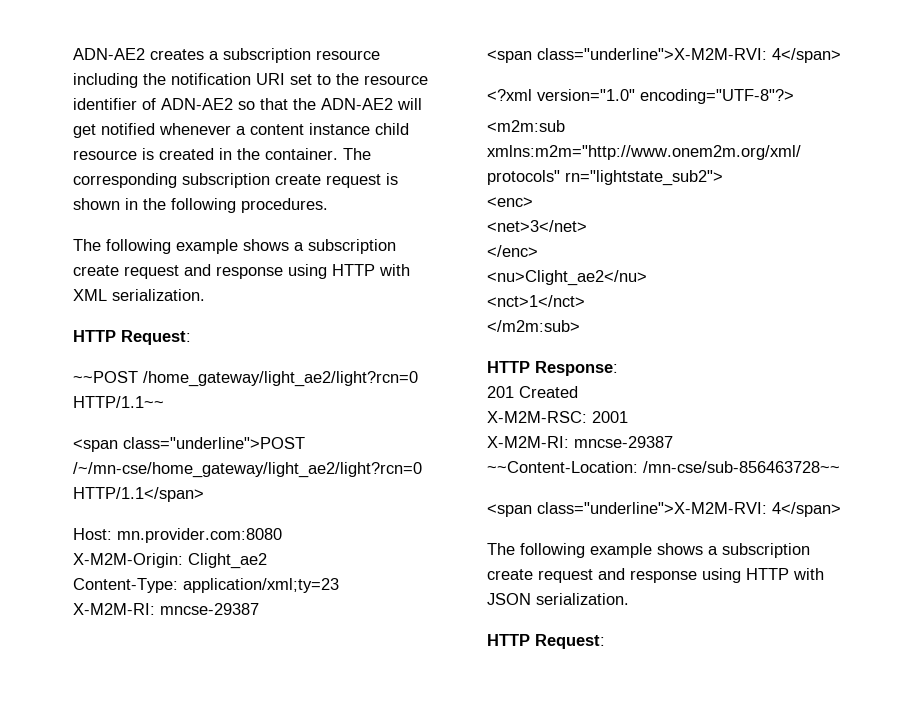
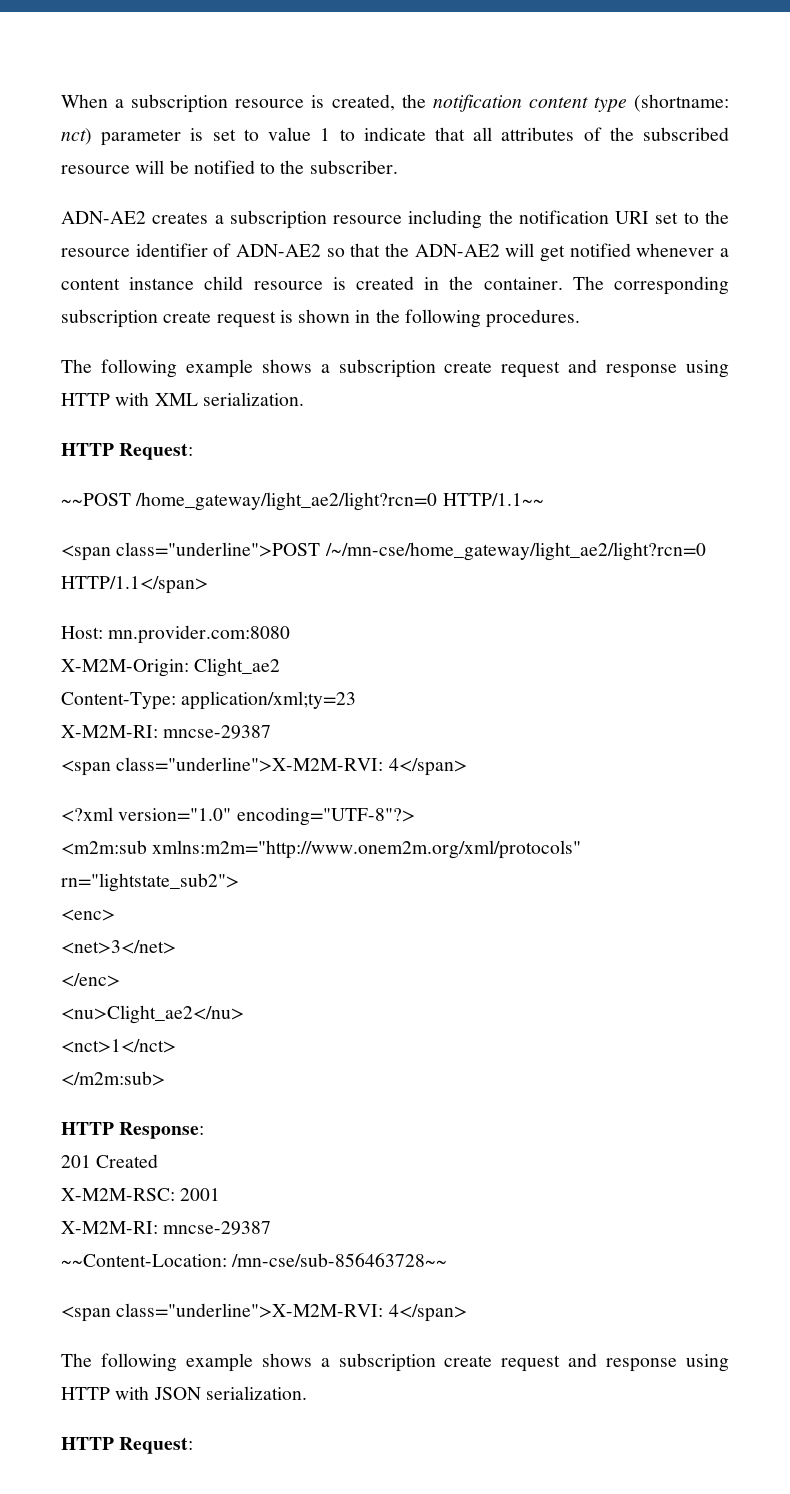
+ When a subscription resource is created, the notification content type (shortname: nct) parameter is set to value 1 to indicate that all attributes of the subscribed resource will be notified to the subscriber.

